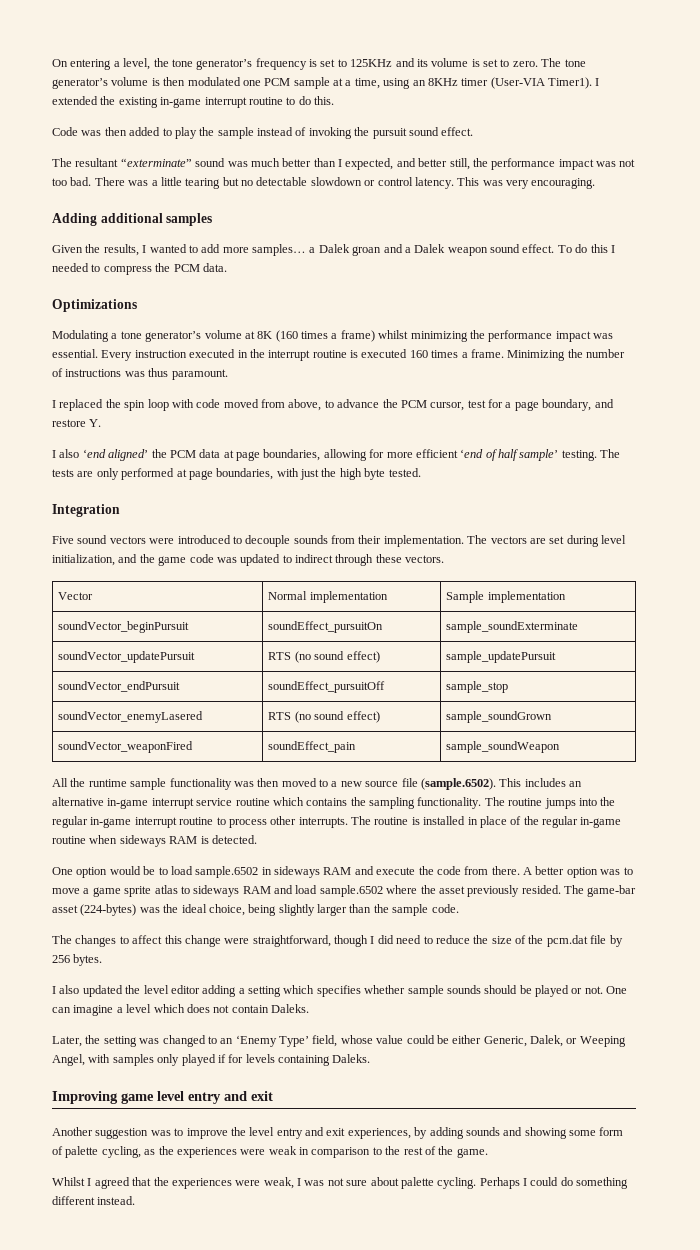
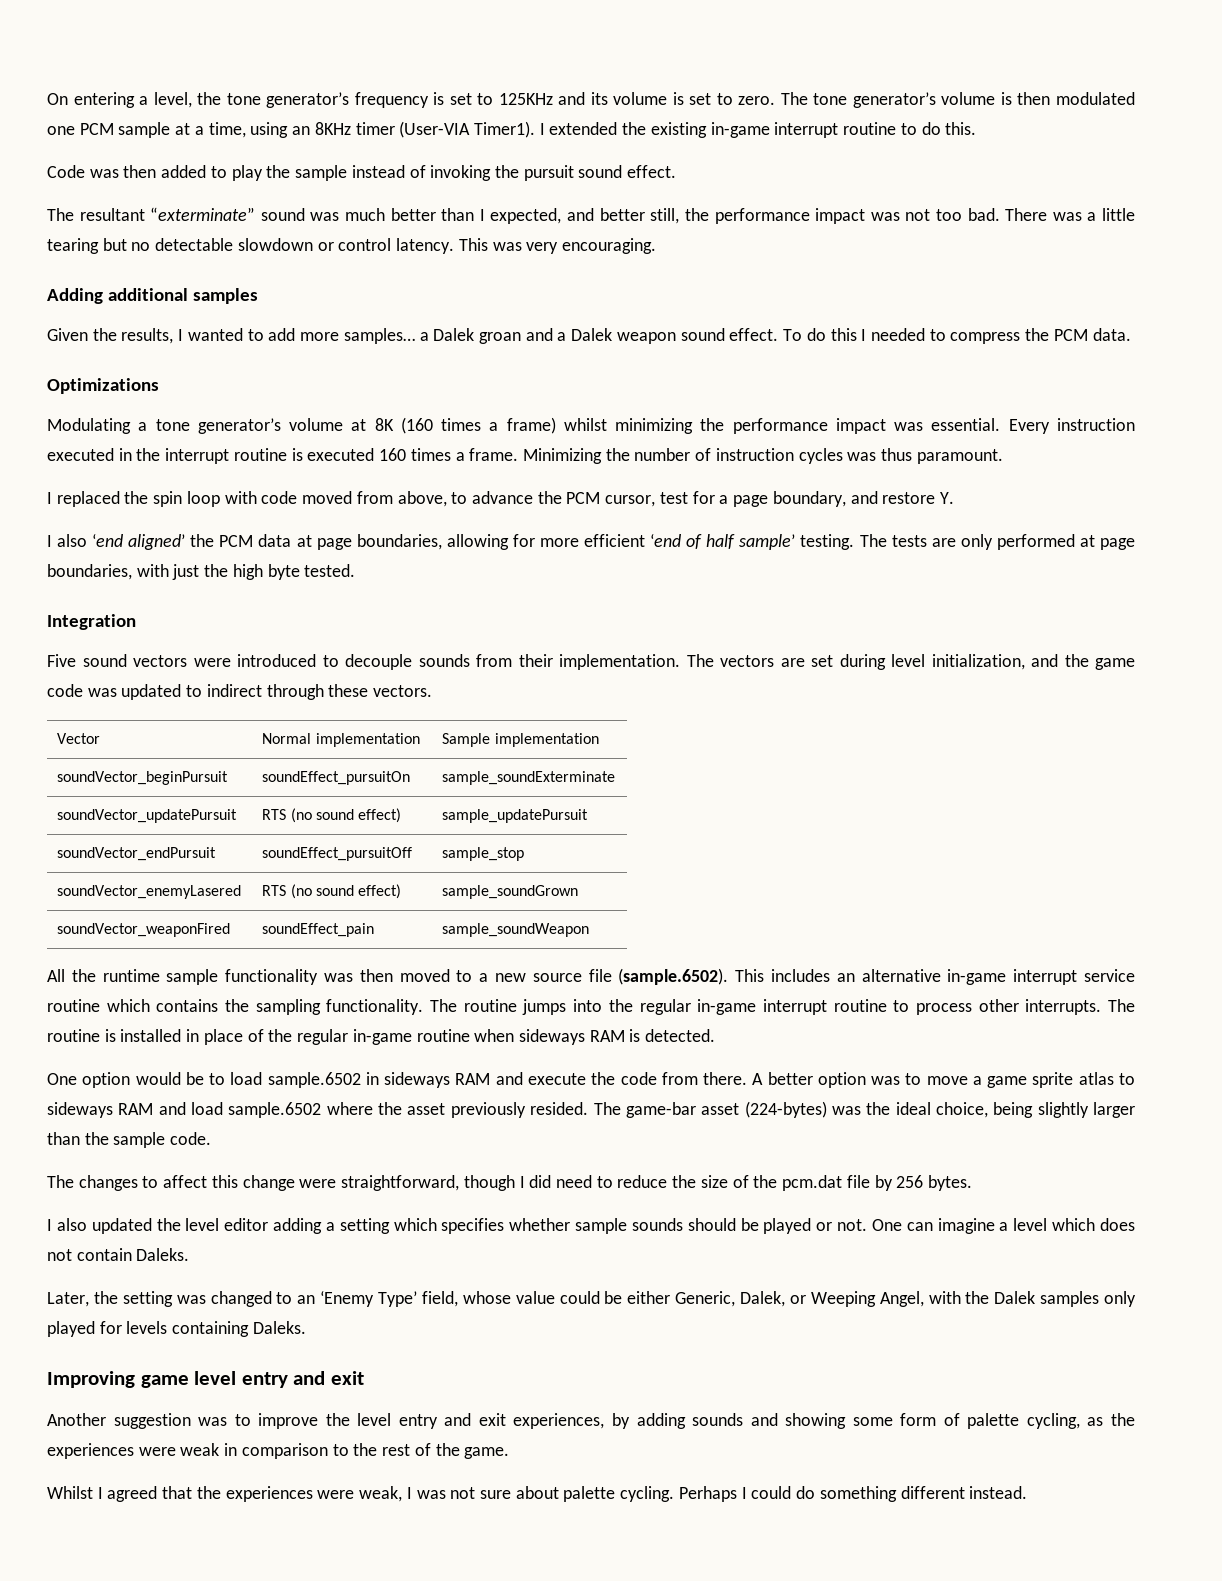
- Minimizing the number of instructions was thus paramount.
+ Minimizing the number of instruction cycles was thus paramount.
- Later, the setting was changed to an ‘Enemy Type’ field, whose value could be either Generic, Dalek, or Weeping Angel, with samples only played if for levels containing Daleks.
+ Later, the setting was changed to an ‘Enemy Type’ field, whose value could be either Generic, Dalek, or Weeping Angel, with the Dalek samples only played for levels containing Daleks.

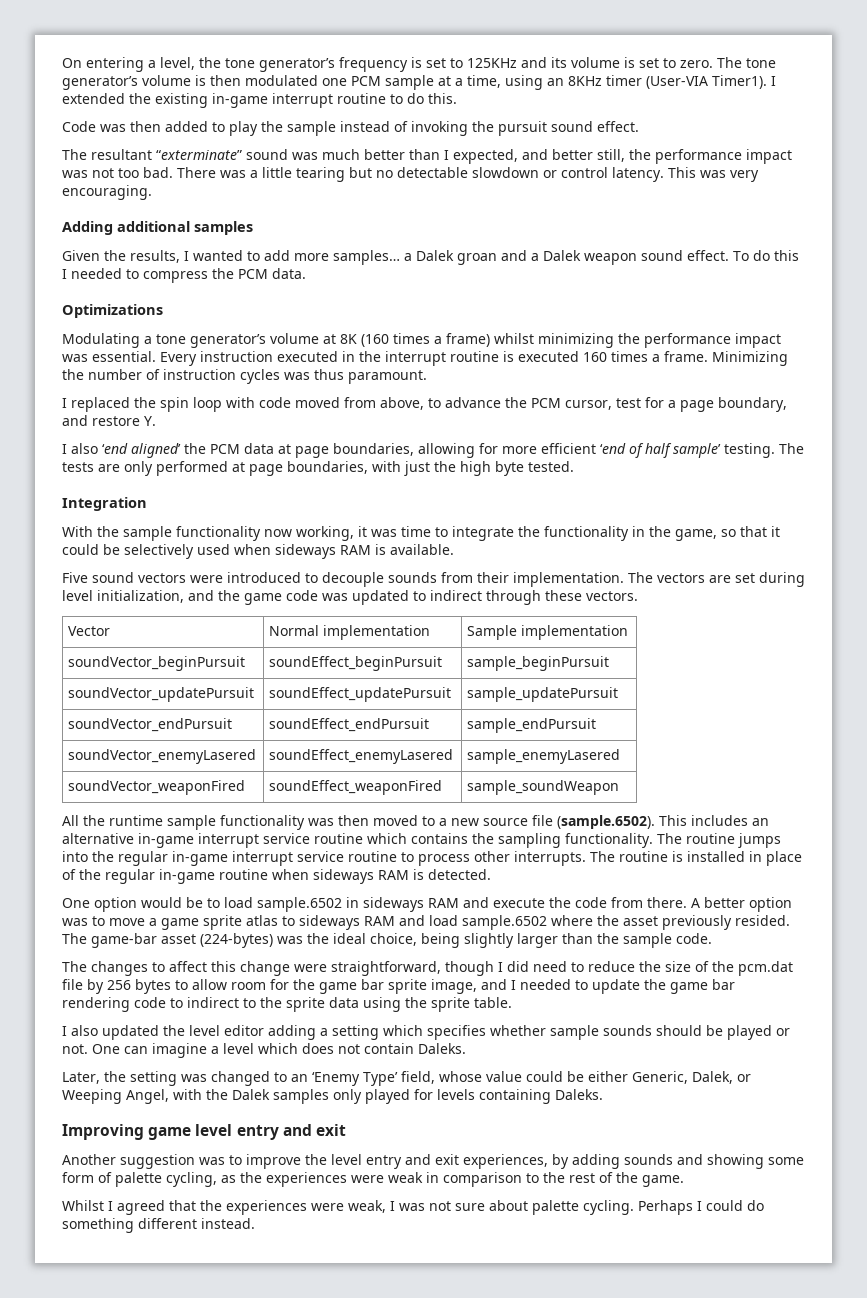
+ With the sample functionality now working, it was time to integrate the functionality in the game, so that it could be selectively used when sideways RAM is available.
- soundVector_beginPursuit | soundEffect_pursuitOn | sample_soundExterminate
+ soundVector_beginPursuit | soundEffect_beginPursuit | sample_beginPursuit
- soundVector_updatePursuit | RTS (no sound effect) | sample_updatePursuit
+ soundVector_updatePursuit | soundEffect_updatePursuit | sample_updatePursuit
- soundVector_endPursuit | soundEffect_pursuitOff | sample_stop
+ soundVector_endPursuit | soundEffect_endPursuit | sample_endPursuit
- soundVector_enemyLasered | RTS (no sound effect) | sample_soundGrown
+ soundVector_enemyLasered | soundEffect_enemyLasered | sample_enemyLasered
- soundVector_weaponFired | soundEffect_pain | sample_soundWeapon
+ soundVector_weaponFired | soundEffect_weaponFired | sample_soundWeapon
- The routine jumps into the regular in-game interrupt routine to process other interrupts.
+ The routine jumps into the regular in-game interrupt service routine to process other interrupts.
- The changes to affect this change were straightforward, though I did need to reduce the size of the pcm.dat file by 256 bytes.
+ The changes to affect this change were straightforward, though I did need to reduce the size of the pcm.dat file by 256 bytes to allow room for the game bar sprite image, and I needed to update the game bar rendering code to indirect to the sprite data using the sprite table.

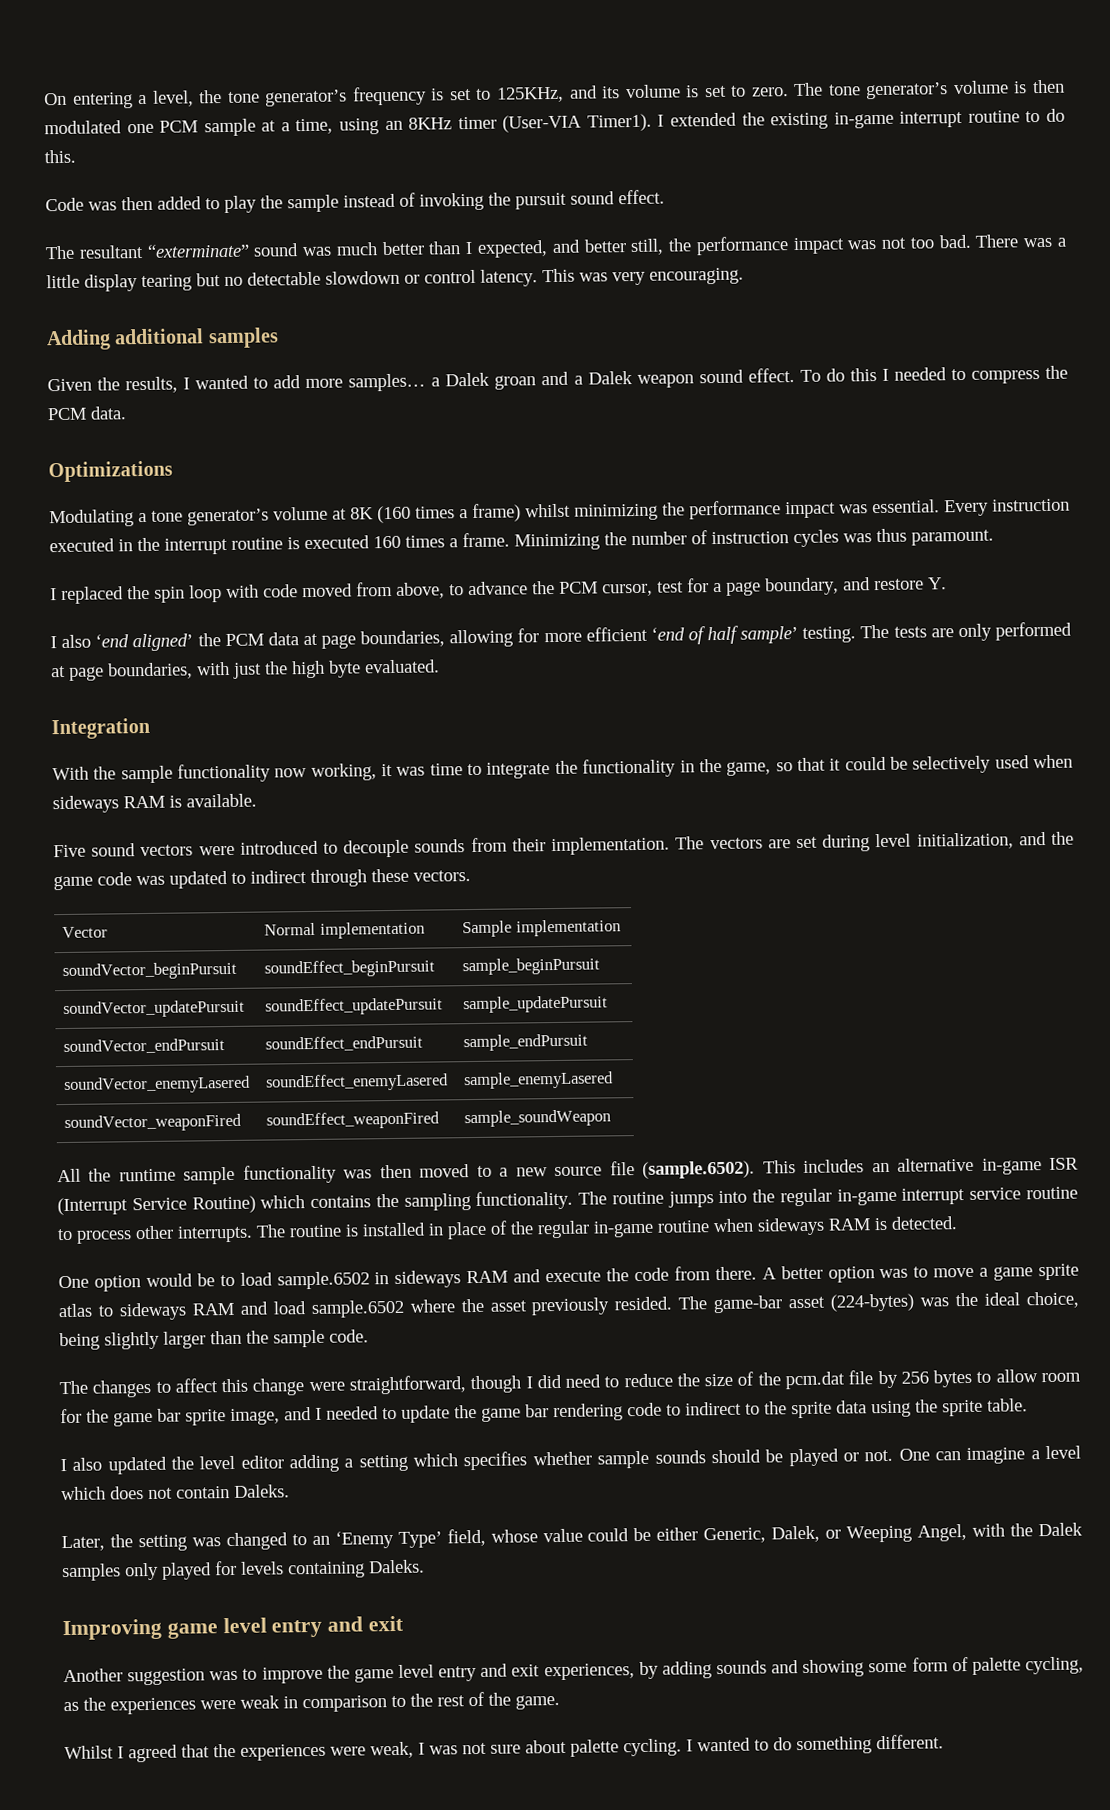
- On entering a level, the tone generator’s frequency is set to 125KHz and its volume is set to zero.
+ On entering a level, the tone generator’s frequency is set to 125KHz, and its volume is set to zero.
- There was a little tearing but no detectable slowdown or control latency.
+ There was a little display tearing but no detectable slowdown or control latency.
- The tests are only performed at page boundaries, with just the high byte tested.
+ The tests are only performed at page boundaries, with just the high byte evaluated.
- All the runtime sample functionality was then moved to a new source file (sample.6502). This includes an alternative in-game interrupt service routine which contains the sampling functionality.
+ All the runtime sample functionality was then moved to a new source file (sample.6502). This includes an alternative in-game ISR (Interrupt Service Routine) which contains the sampling functionality.
- Another suggestion was to improve the level entry and exit experiences, by adding sounds and showing some form of palette cycling, as the experiences were weak in comparison to the rest of the game.
+ Another suggestion was to improve the game level entry and exit experiences, by adding sounds and showing some form of palette cycling, as the experiences were weak in comparison to the rest of the game.
- Perhaps I could do something different instead.
+ I wanted to do something different.

